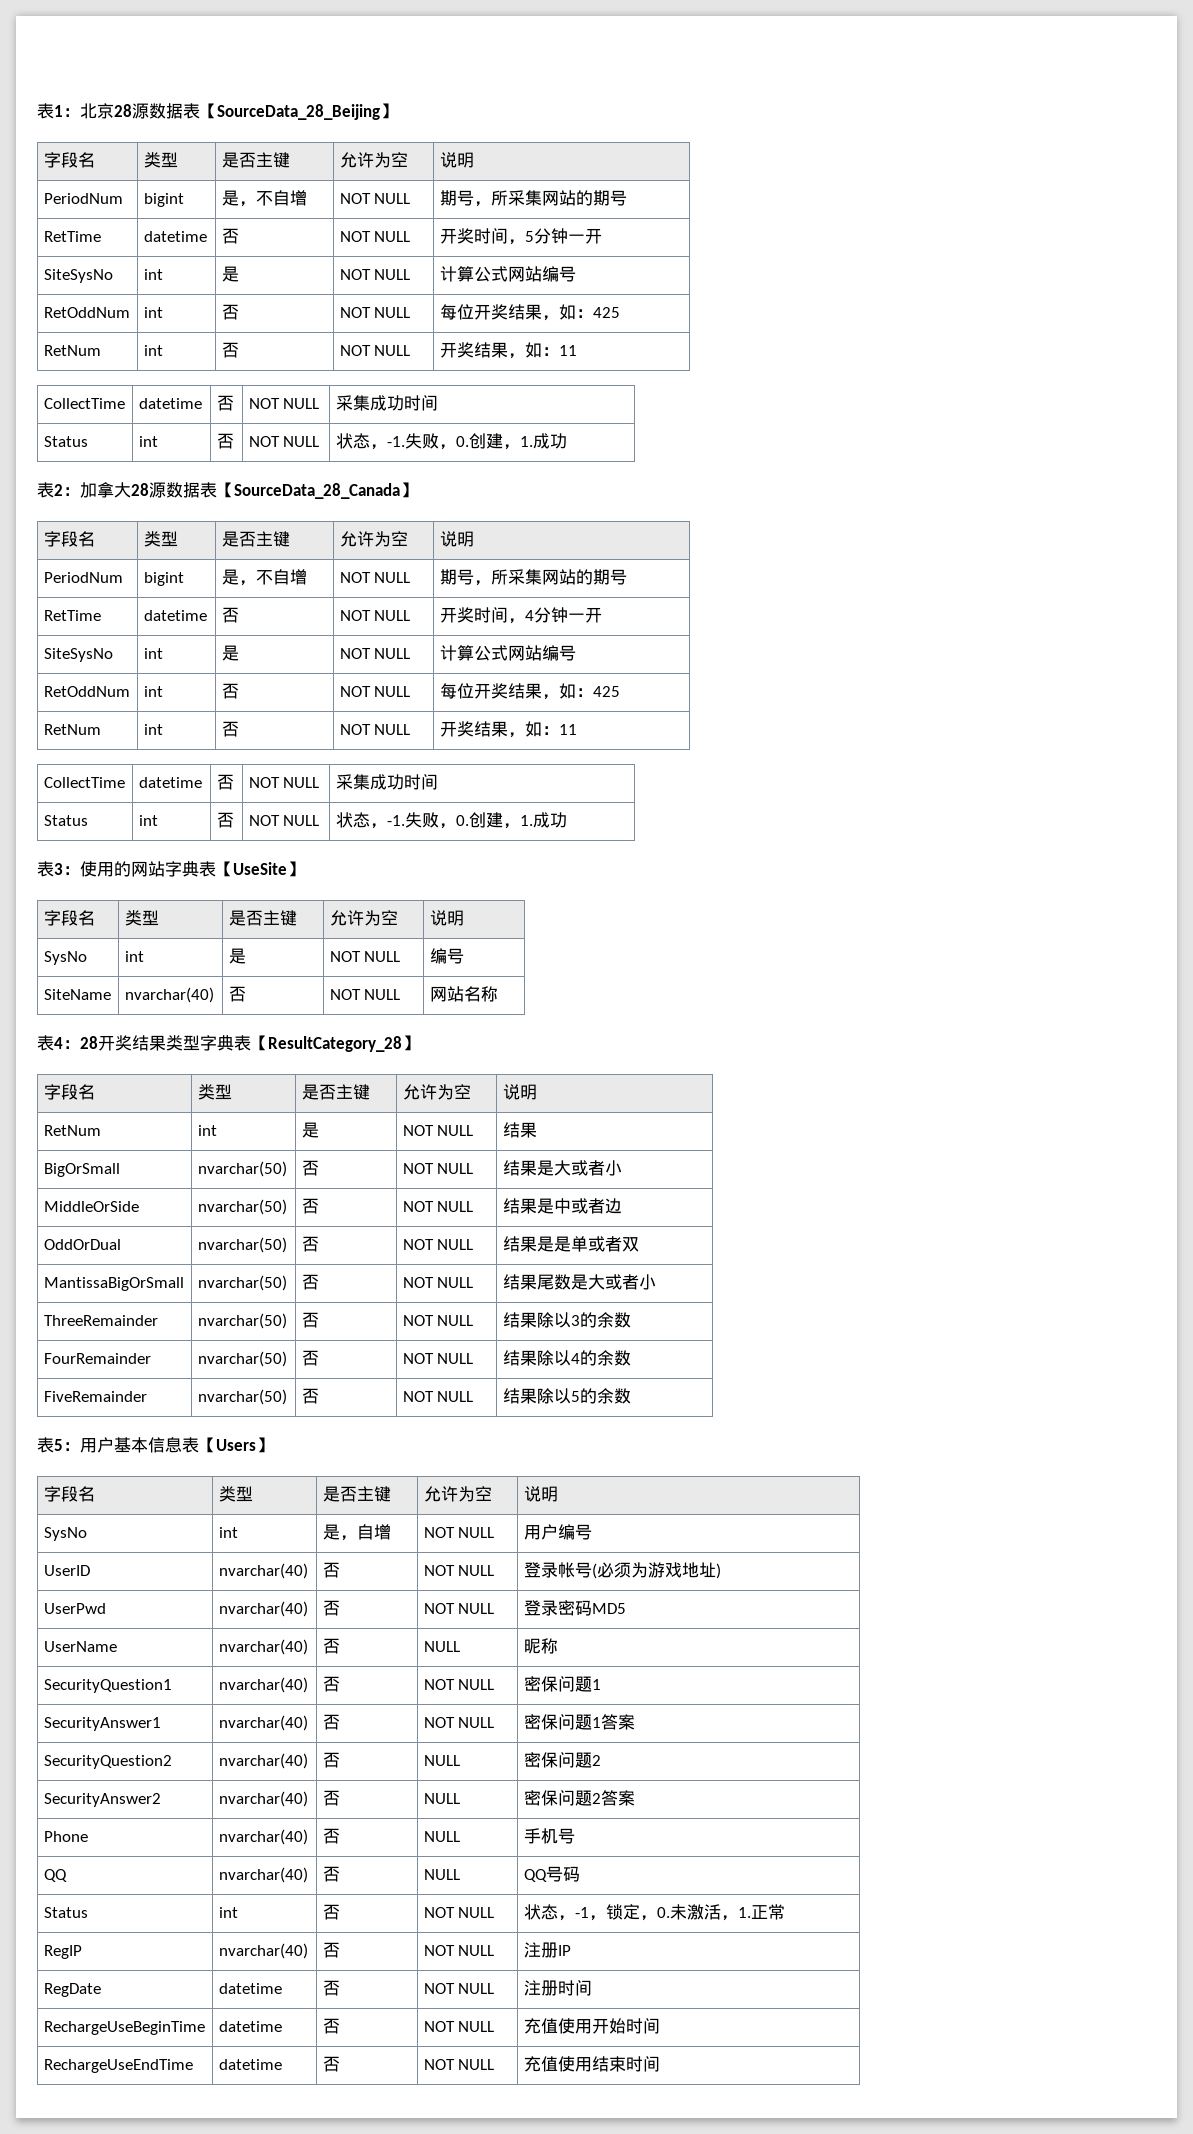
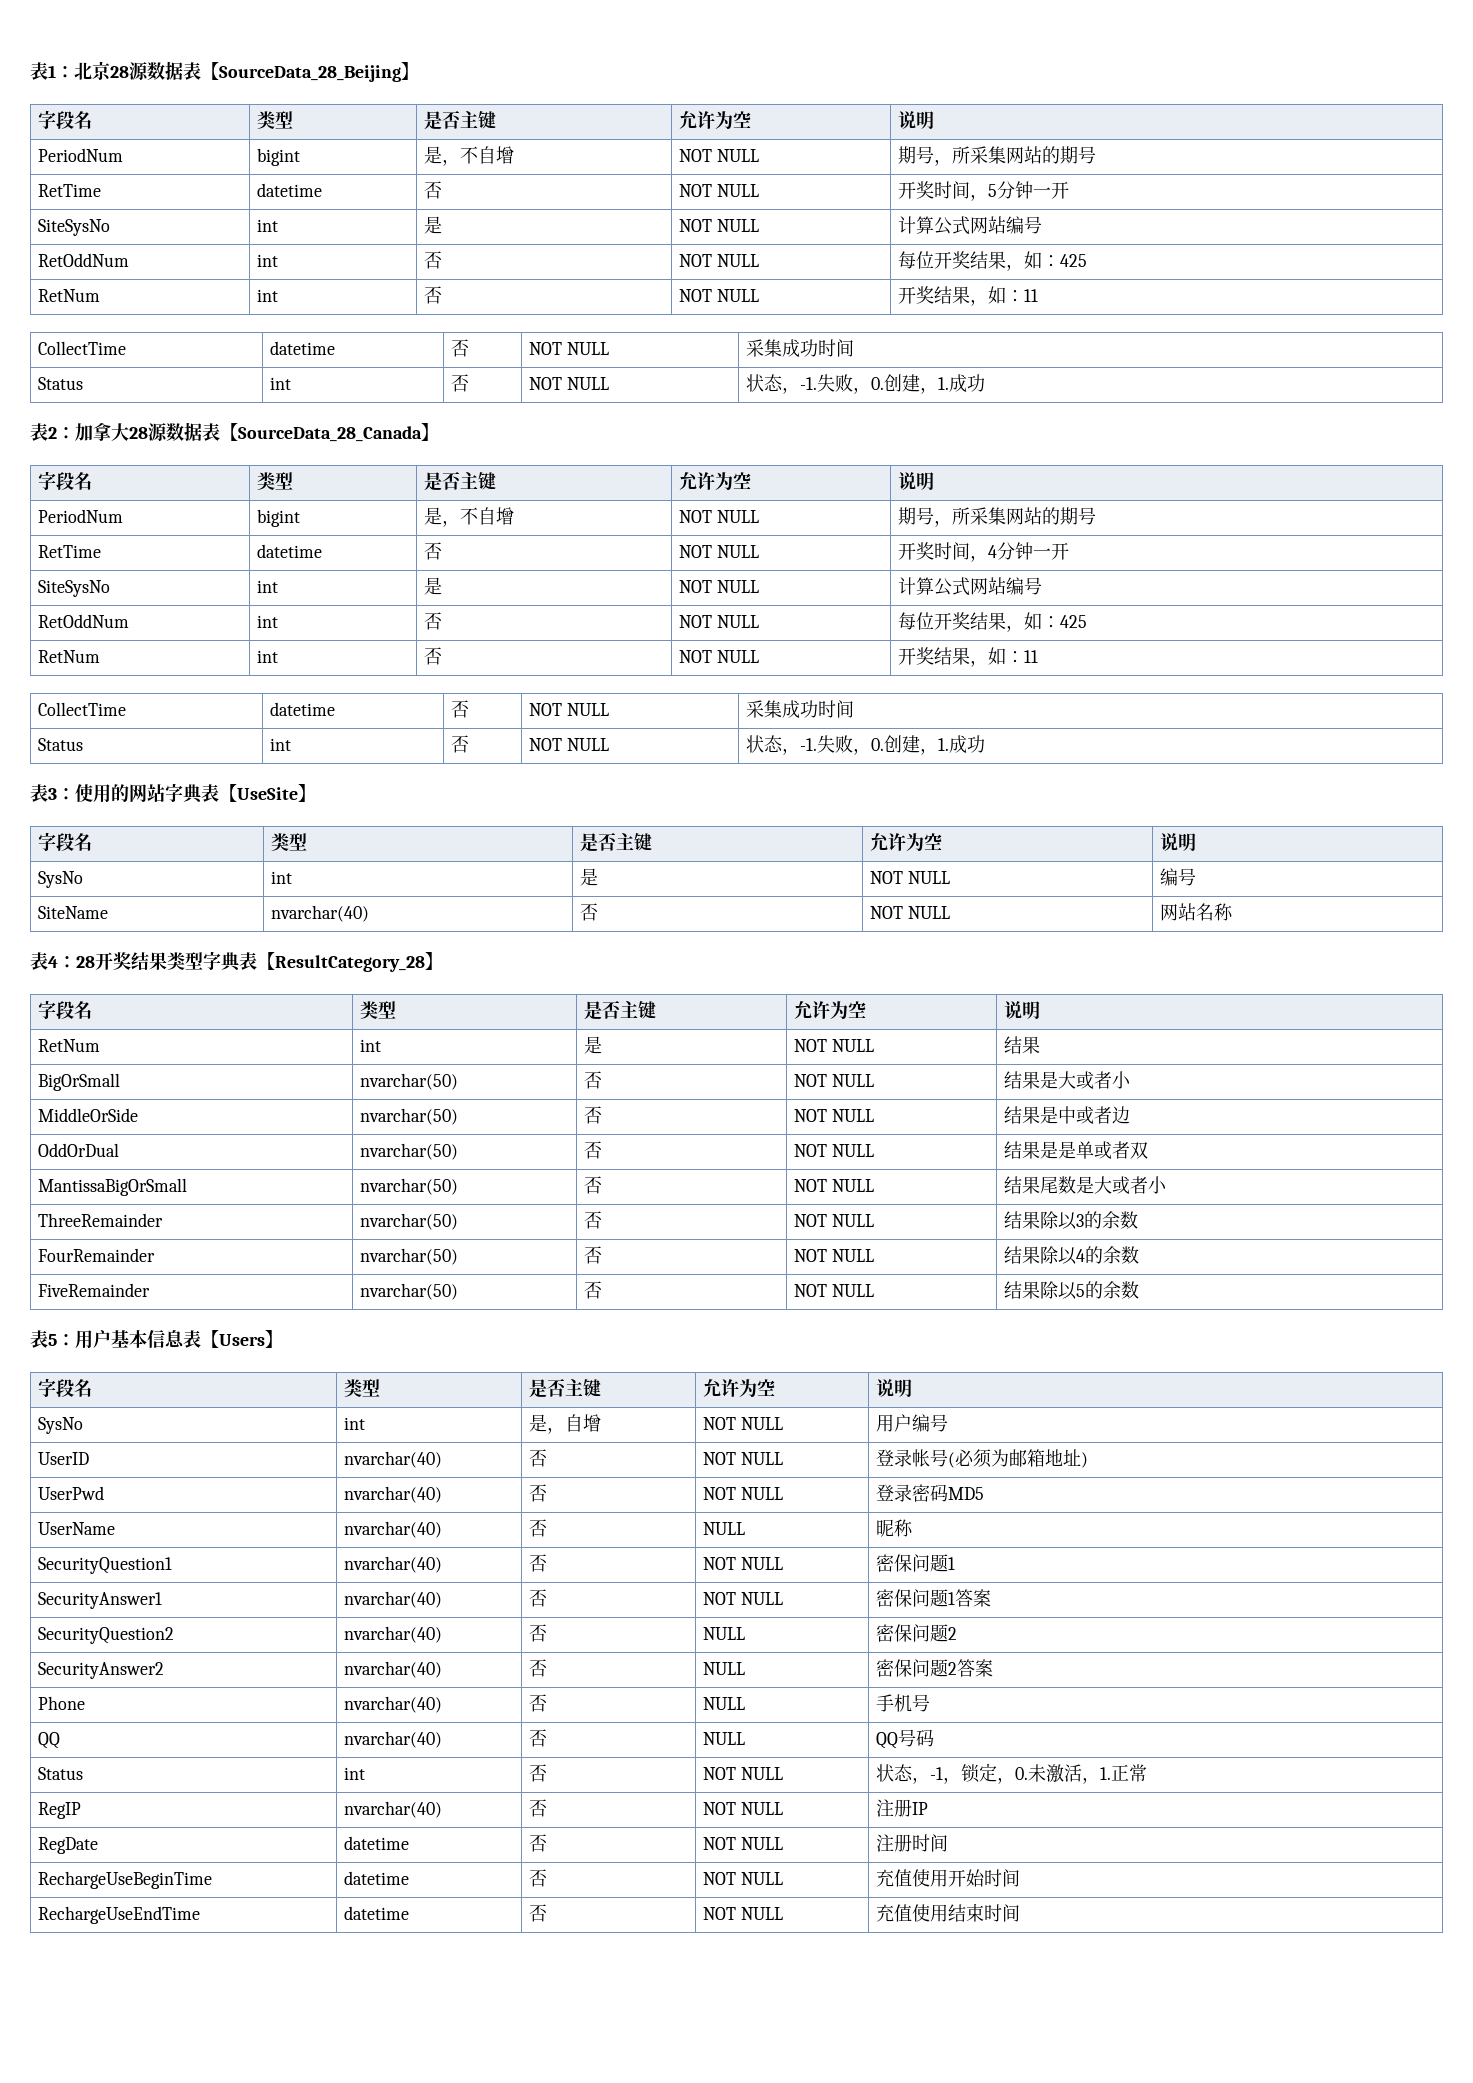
- UserID | nvarchar(40) | 否 | NOT NULL | 登录帐号(必须为游戏地址)
+ UserID | nvarchar(40) | 否 | NOT NULL | 登录帐号(必须为邮箱地址)

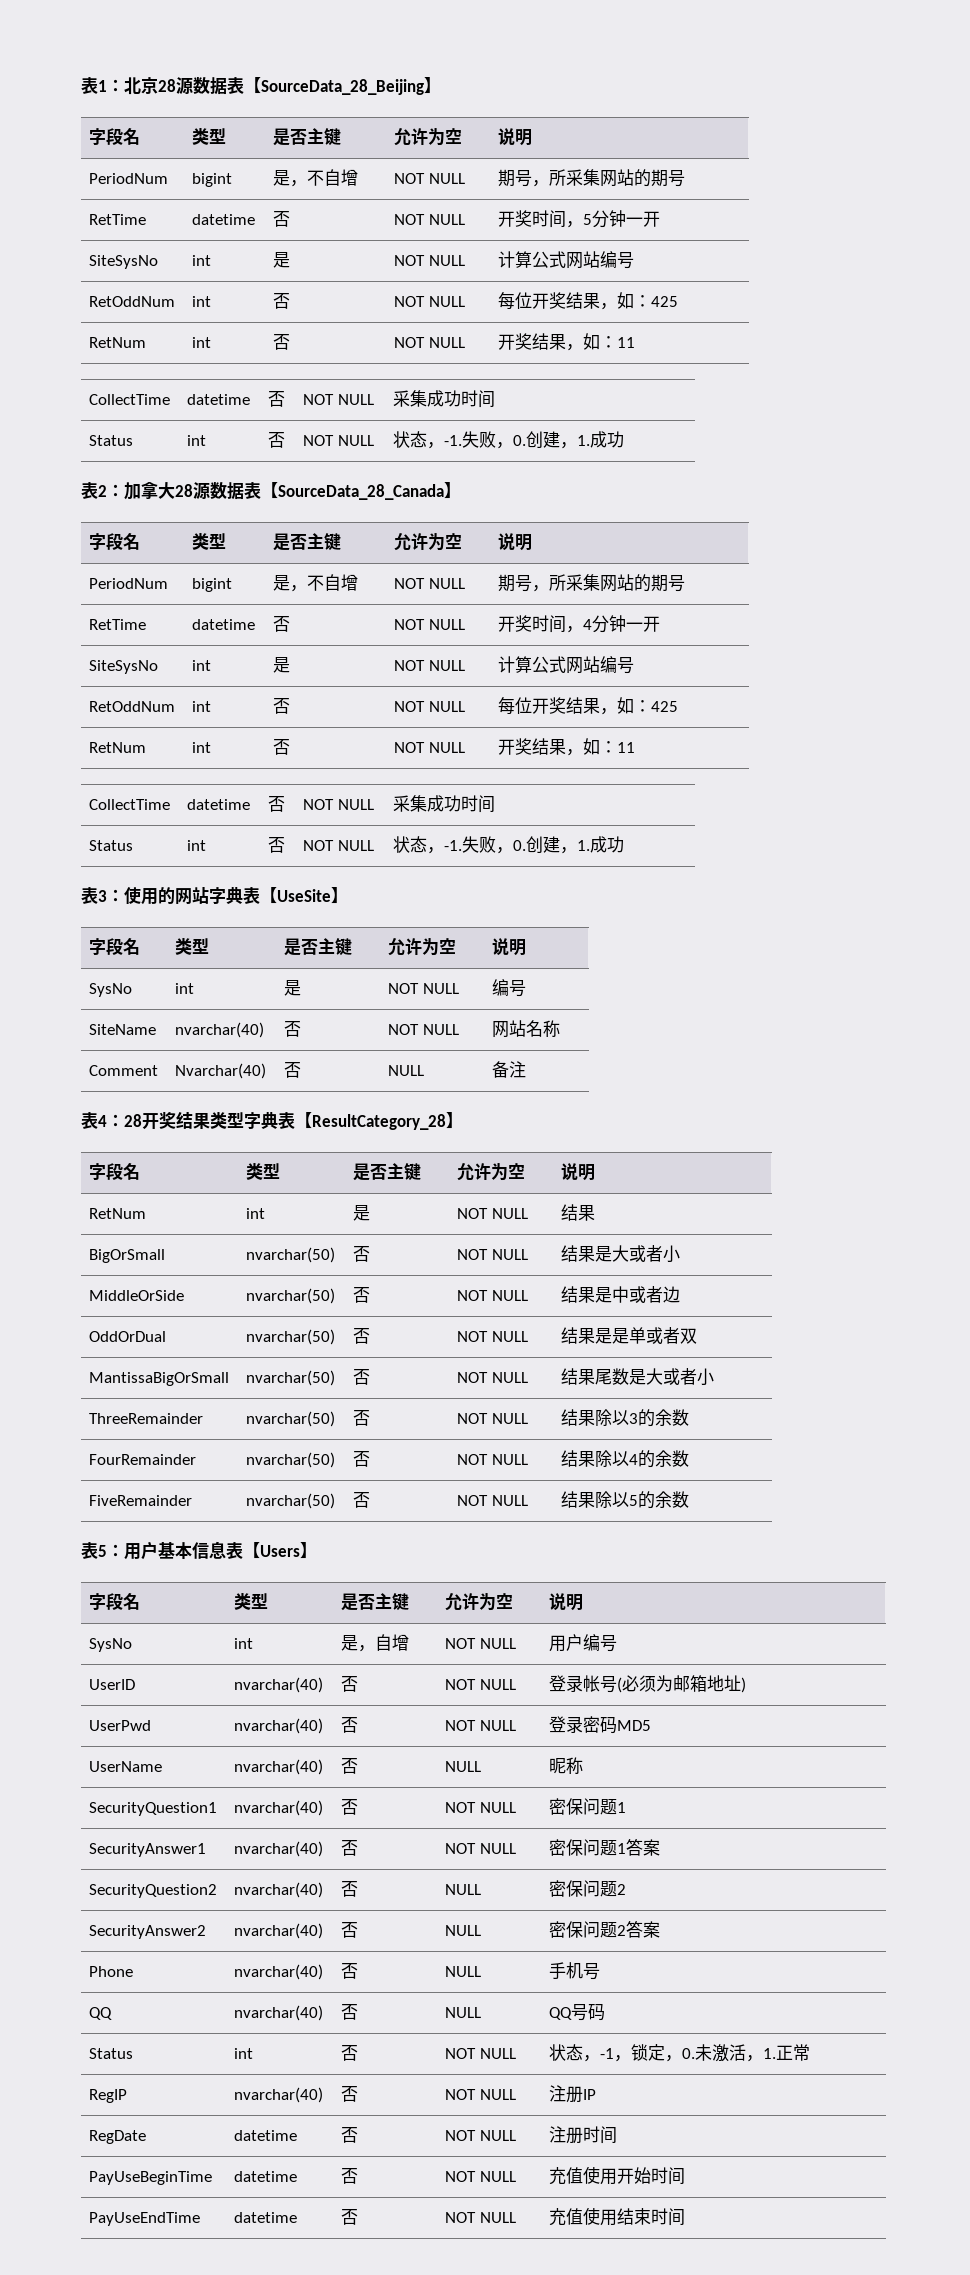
+ Comment | Nvarchar(40) | 否 | NULL | 备注
- RechargeUseBeginTime | datetime | 否 | NOT NULL | 充值使用开始时间
+ PayUseBeginTime | datetime | 否 | NOT NULL | 充值使用开始时间
- RechargeUseEndTime | datetime | 否 | NOT NULL | 充值使用结束时间
+ PayUseEndTime | datetime | 否 | NOT NULL | 充值使用结束时间

